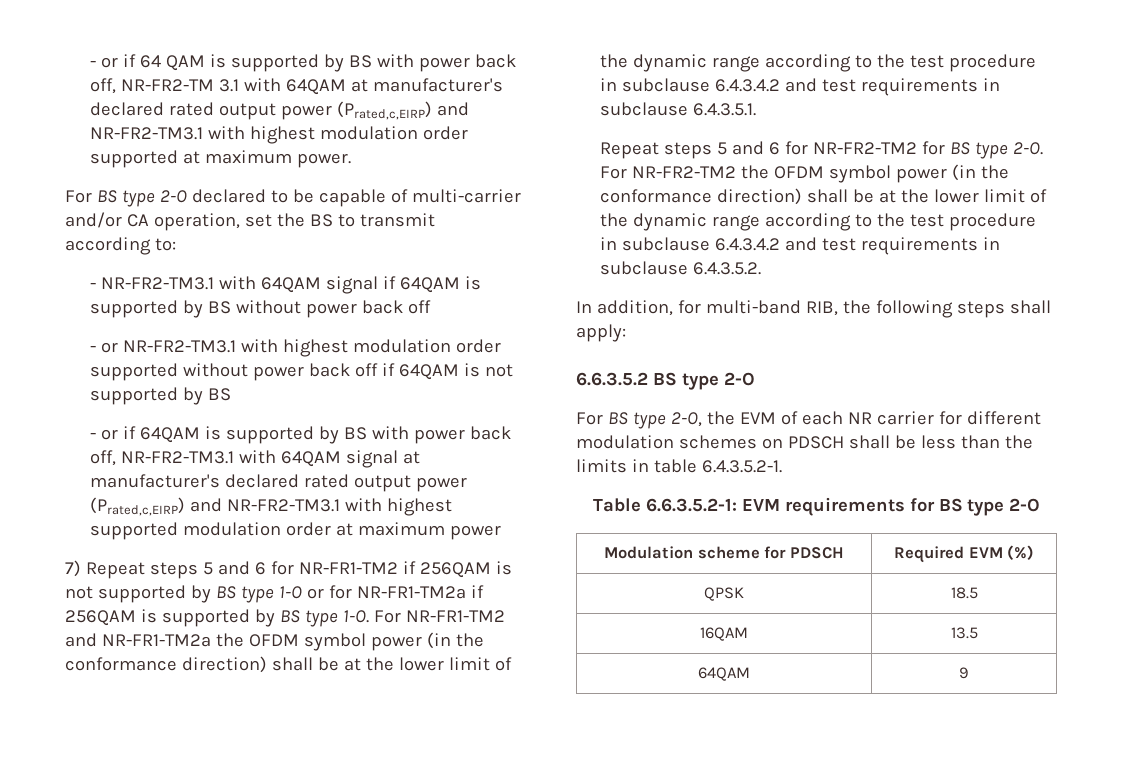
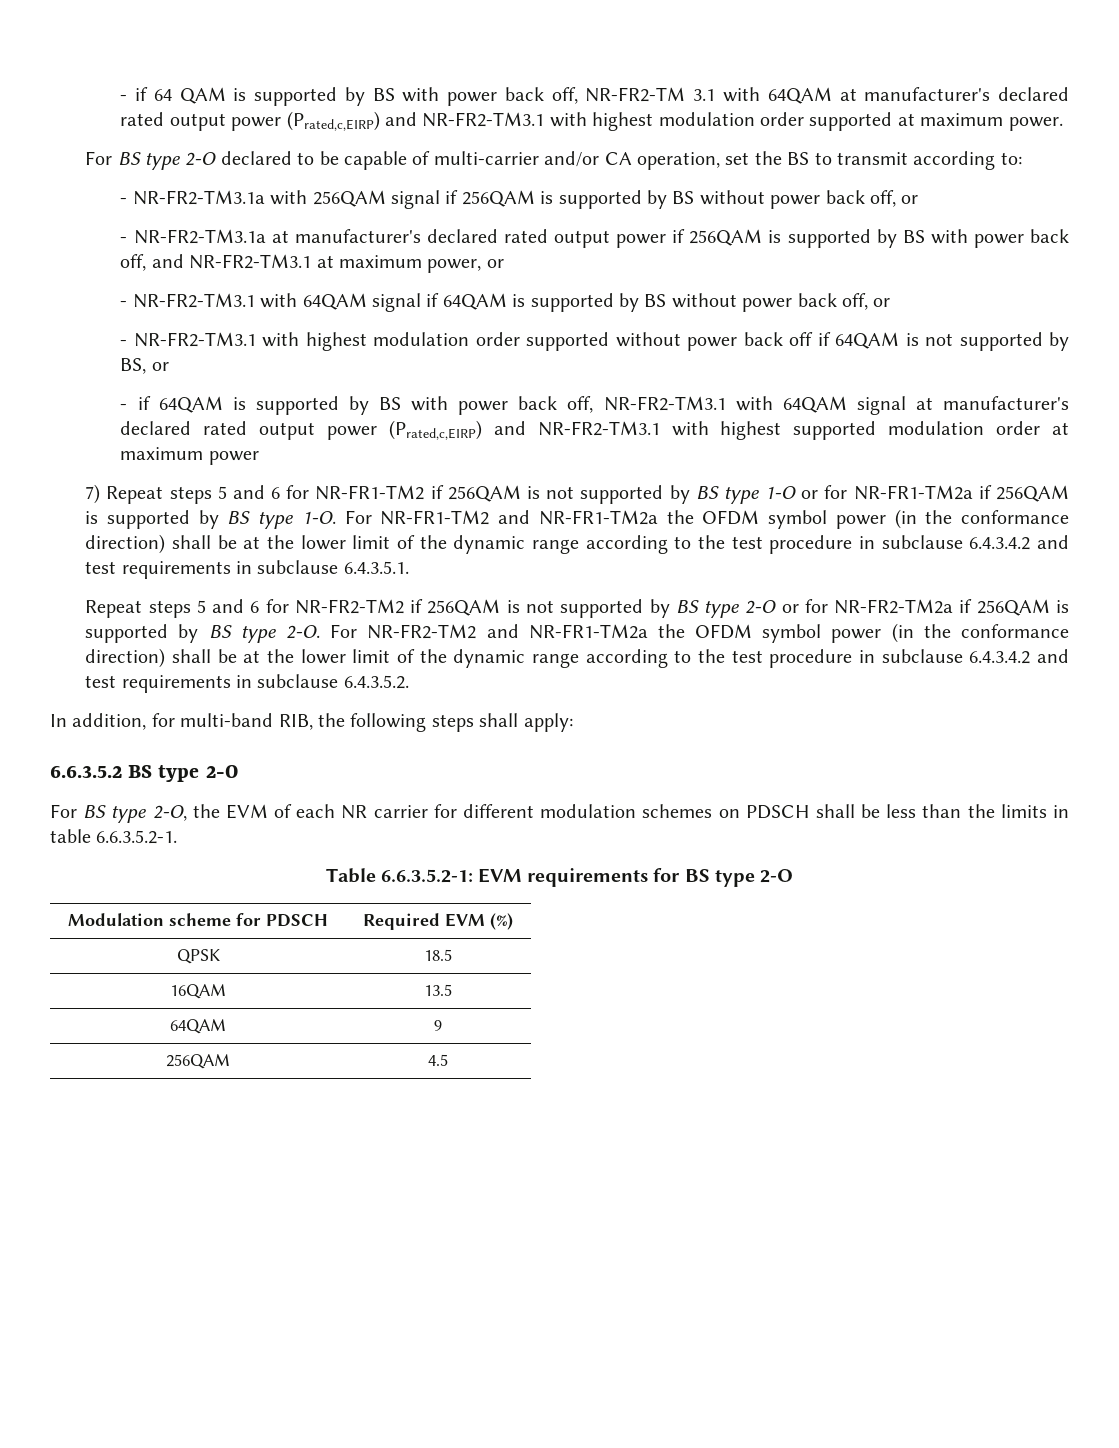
- - or if 64 QAM is supported by BS with power back off, NR-FR2-TM 3.1 with 64QAM at manufacturer's declared rated output power (Prated,c,EIRP) and NR-FR2-TM3.1 with highest modulation order supported at maximum power.
+ - if 64 QAM is supported by BS with power back off, NR-FR2-TM 3.1 with 64QAM at manufacturer's declared rated output power (Prated,c,EIRP) and NR-FR2-TM3.1 with highest modulation order supported at maximum power.
+ - NR-FR2-TM3.1a with 256QAM signal if 256QAM is supported by BS without power back off, or
+ - NR-FR2-TM3.1a at manufacturer's declared rated output power if 256QAM is supported by BS with power back off, and NR-FR2-TM3.1 at maximum power, or
- - NR-FR2-TM3.1 with 64QAM signal if 64QAM is supported by BS without power back off
- - or NR-FR2-TM3.1 with highest modulation order supported without power back off if 64QAM is not supported by BS
- - or if 64QAM is supported by BS with power back off, NR-FR2-TM3.1 with 64QAM signal at manufacturer's declared rated output power (Prated,c,EIRP) and NR-FR2-TM3.1 with highest supported modulation order at maximum power
+ - NR-FR2-TM3.1 with 64QAM signal if 64QAM is supported by BS without power back off, or
+ - NR-FR2-TM3.1 with highest modulation order supported without power back off if 64QAM is not supported by BS, or
+ - if 64QAM is supported by BS with power back off, NR-FR2-TM3.1 with 64QAM signal at manufacturer's declared rated output power (Prated,c,EIRP) and NR-FR2-TM3.1 with highest supported modulation order at maximum power
- Repeat steps 5 and 6 for NR-FR2-TM2 for BS type 2-O.
+ Repeat steps 5 and 6 for NR-FR2-TM2 if 256QAM is not supported by BS type 2-O or for NR-FR2-TM2a if 256QAM is supported by BS type 2-O.
- For NR-FR2-TM2 the OFDM symbol power (in the conformance direction) shall be at the lower limit of the dynamic range according to the test procedure in subclause 6.4.3.4.2 and test requirements in subclause 6.4.3.5.2.
+ For NR-FR2-TM2 and NR-FR1-TM2a the OFDM symbol power (in the conformance direction) shall be at the lower limit of the dynamic range according to the test procedure in subclause 6.4.3.4.2 and test requirements in subclause 6.4.3.5.2.
- For BS type 2-O, the EVM of each NR carrier for different modulation schemes on PDSCH shall be less than the limits in table 6.4.3.5.2-1.
+ For BS type 2-O, the EVM of each NR carrier for different modulation schemes on PDSCH shall be less than the limits in table 6.6.3.5.2-1.
+ 256QAM | 4.5

